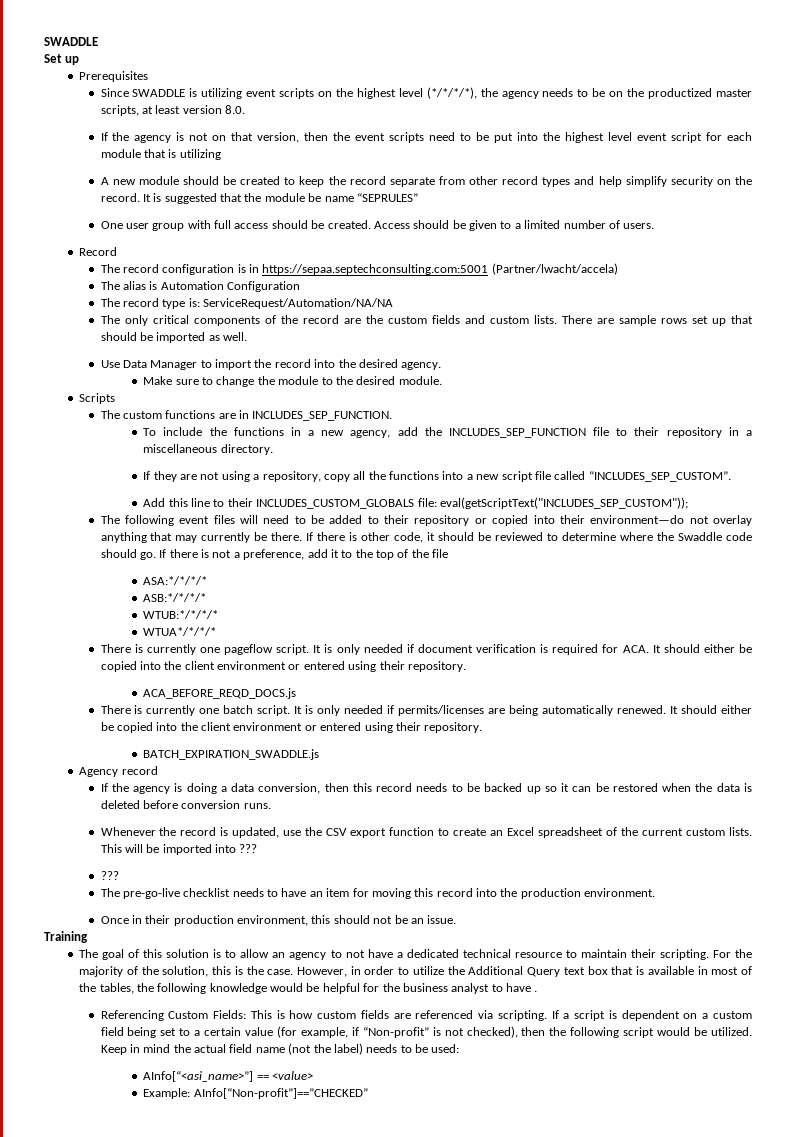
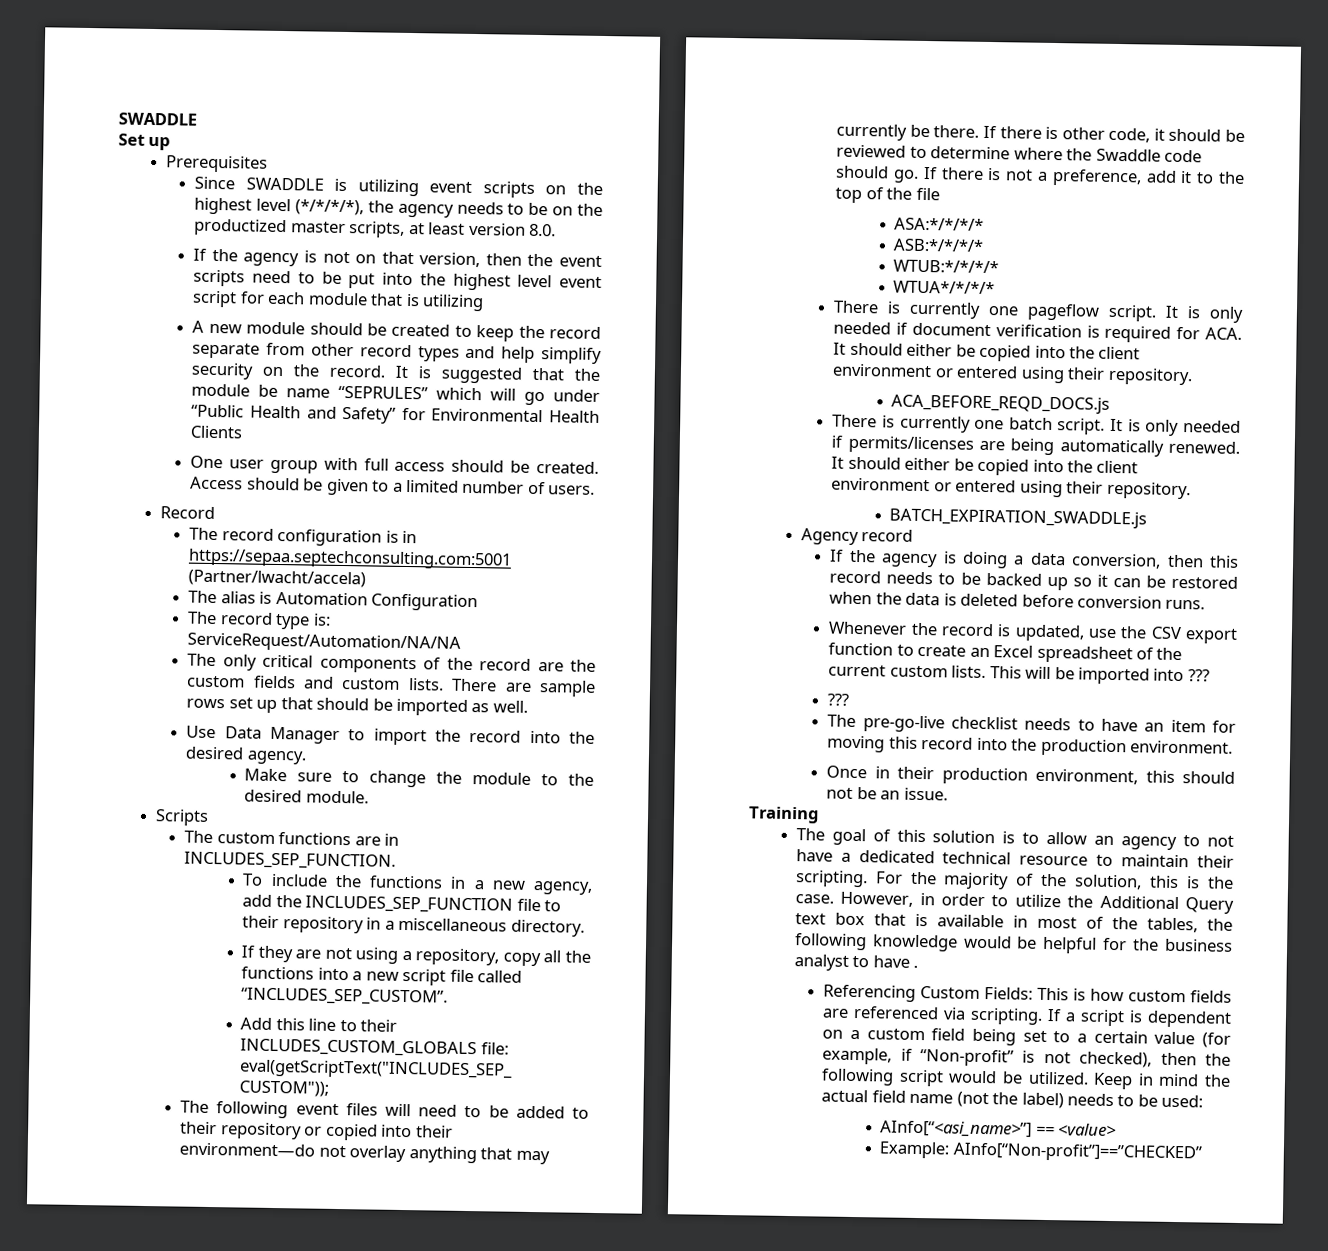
- It is suggested that the module be name “SEPRULES”
+ It is suggested that the module be name “SEPRULES” which will go under “Public Health and Safety” for Environmental Health Clients

